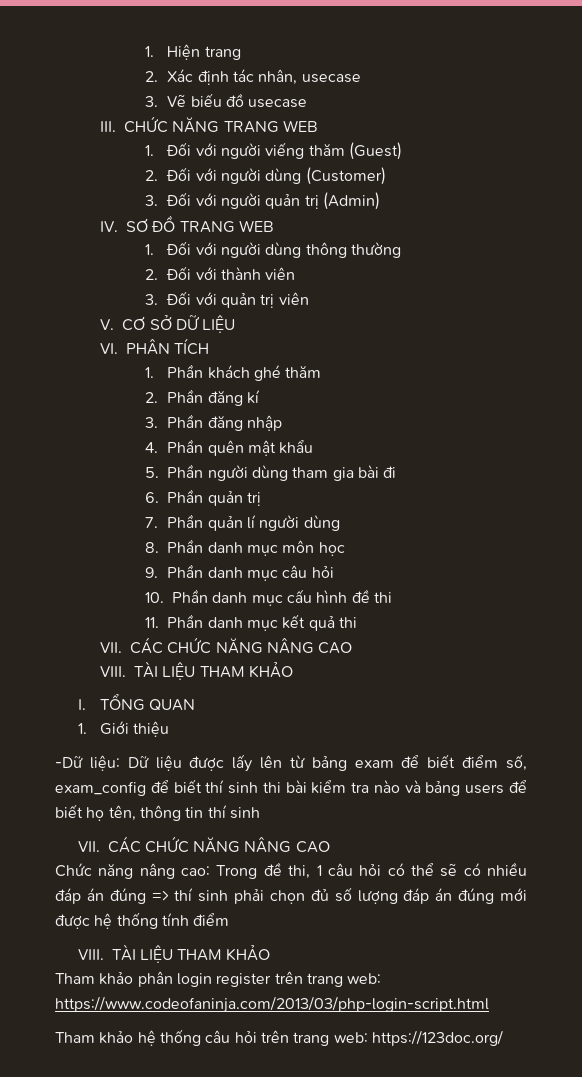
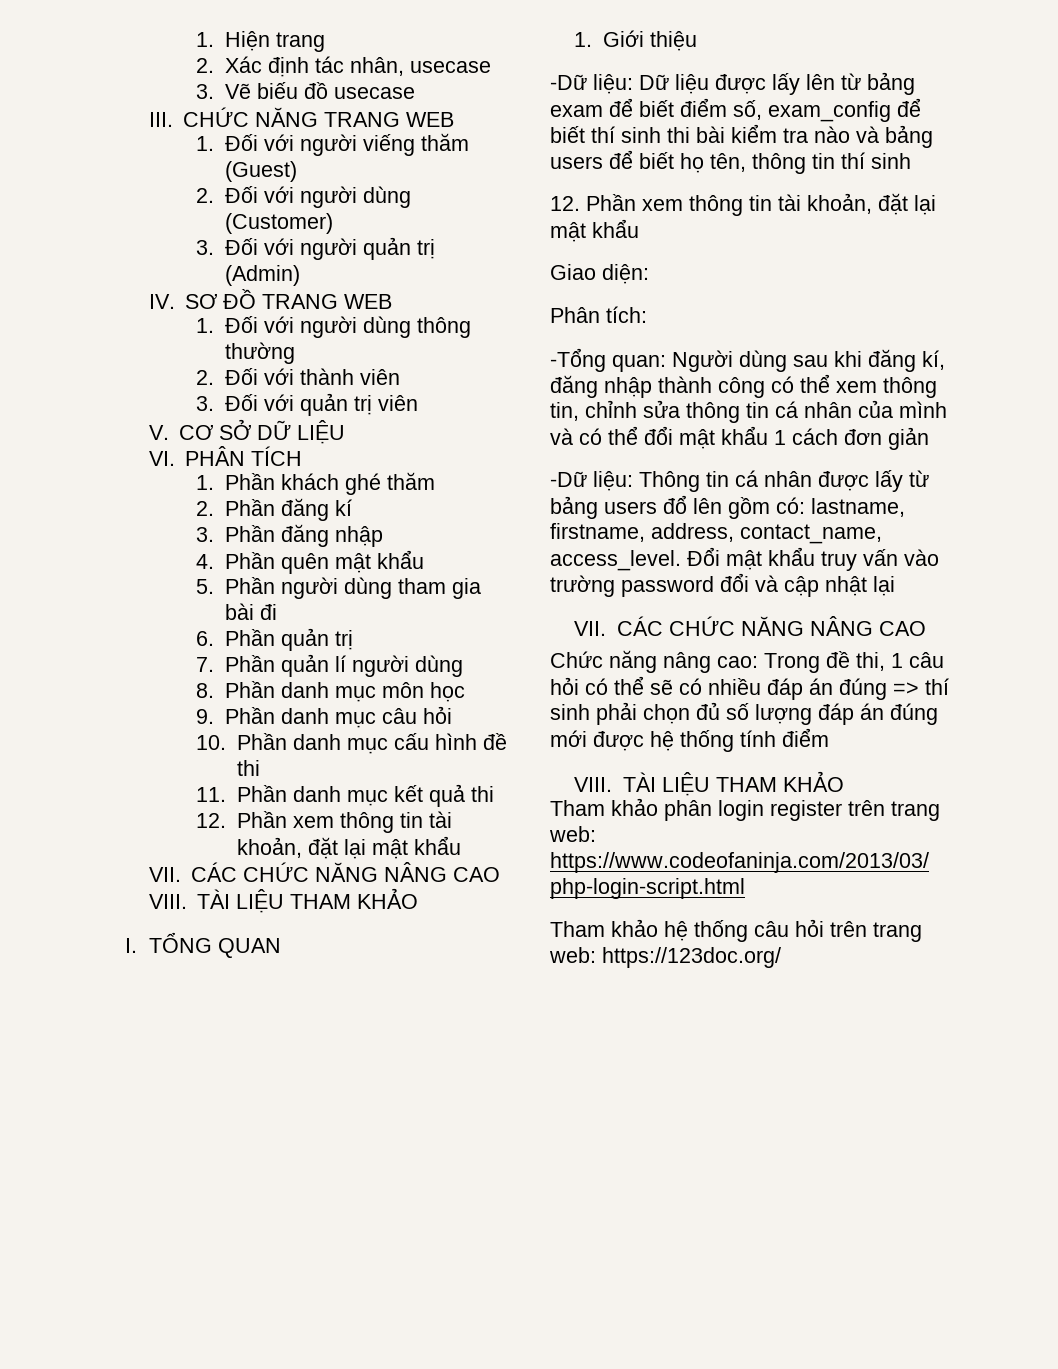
  11. Phần danh mục kết quả thi
+ 12. Phần xem thông tin tài khoản, đặt lại mật khẩu
  -Dữ liệu: Dữ liệu được lấy lên từ bảng exam để biết điểm số, exam_config để biết thí sinh thi bài kiểm tra nào và bảng users để biết họ tên, thông tin thí sinh
+ 12. Phần xem thông tin tài khoản, đặt lại mật khẩu
+ Giao diện:
+ Phân tích:
+ -Tổng quan: Người dùng sau khi đăng kí, đăng nhập thành công có thể xem thông tin, chỉnh sửa thông tin cá nhân của mình và có thể đổi mật khẩu 1 cách đơn giản
+ -Dữ liệu: Thông tin cá nhân được lấy từ bảng users đổ lên gồm có: lastname, firstname, address, contact_name, access_level. Đổi mật khẩu truy vấn vào trường password đổi và cập nhật lại

